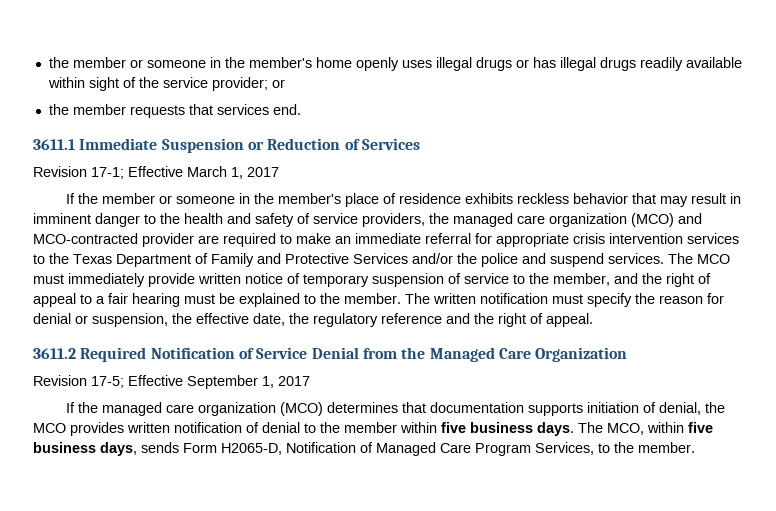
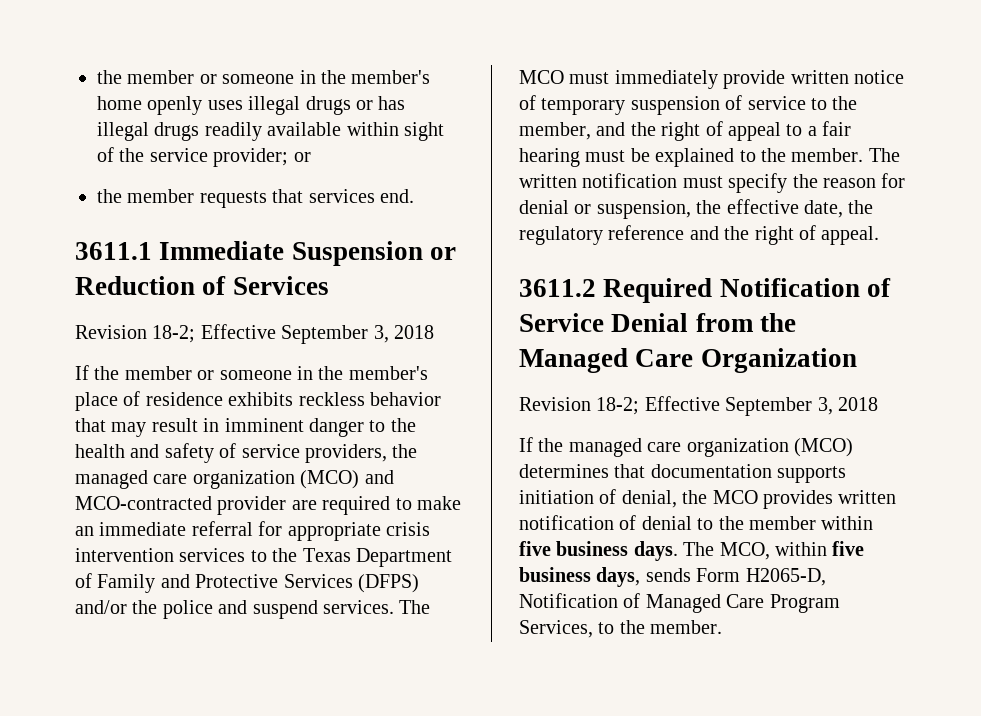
  3611.1 Immediate Suspension or Reduction of Services
- Revision 17-1; Effective March 1, 2017
+ Revision 18-2; Effective September 3, 2018
- If the member or someone in the member's place of residence exhibits reckless behavior that may result in imminent danger to the health and safety of service providers, the managed care organization (MCO) and MCO-contracted provider are required to make an immediate referral for appropriate crisis intervention services to the Texas Department of Family and Protective Services and/or the police and suspend services.
+ If the member or someone in the member's place of residence exhibits reckless behavior that may result in imminent danger to the health and safety of service providers, the managed care organization (MCO) and MCO-contracted provider are required to make an immediate referral for appropriate crisis intervention services to the Texas Department of Family and Protective Services (DFPS) and/or the police and suspend services.
  3611.2 Required Notification of Service Denial from the Managed Care Organization
- Revision 17-5; Effective September 1, 2017
+ Revision 18-2; Effective September 3, 2018

